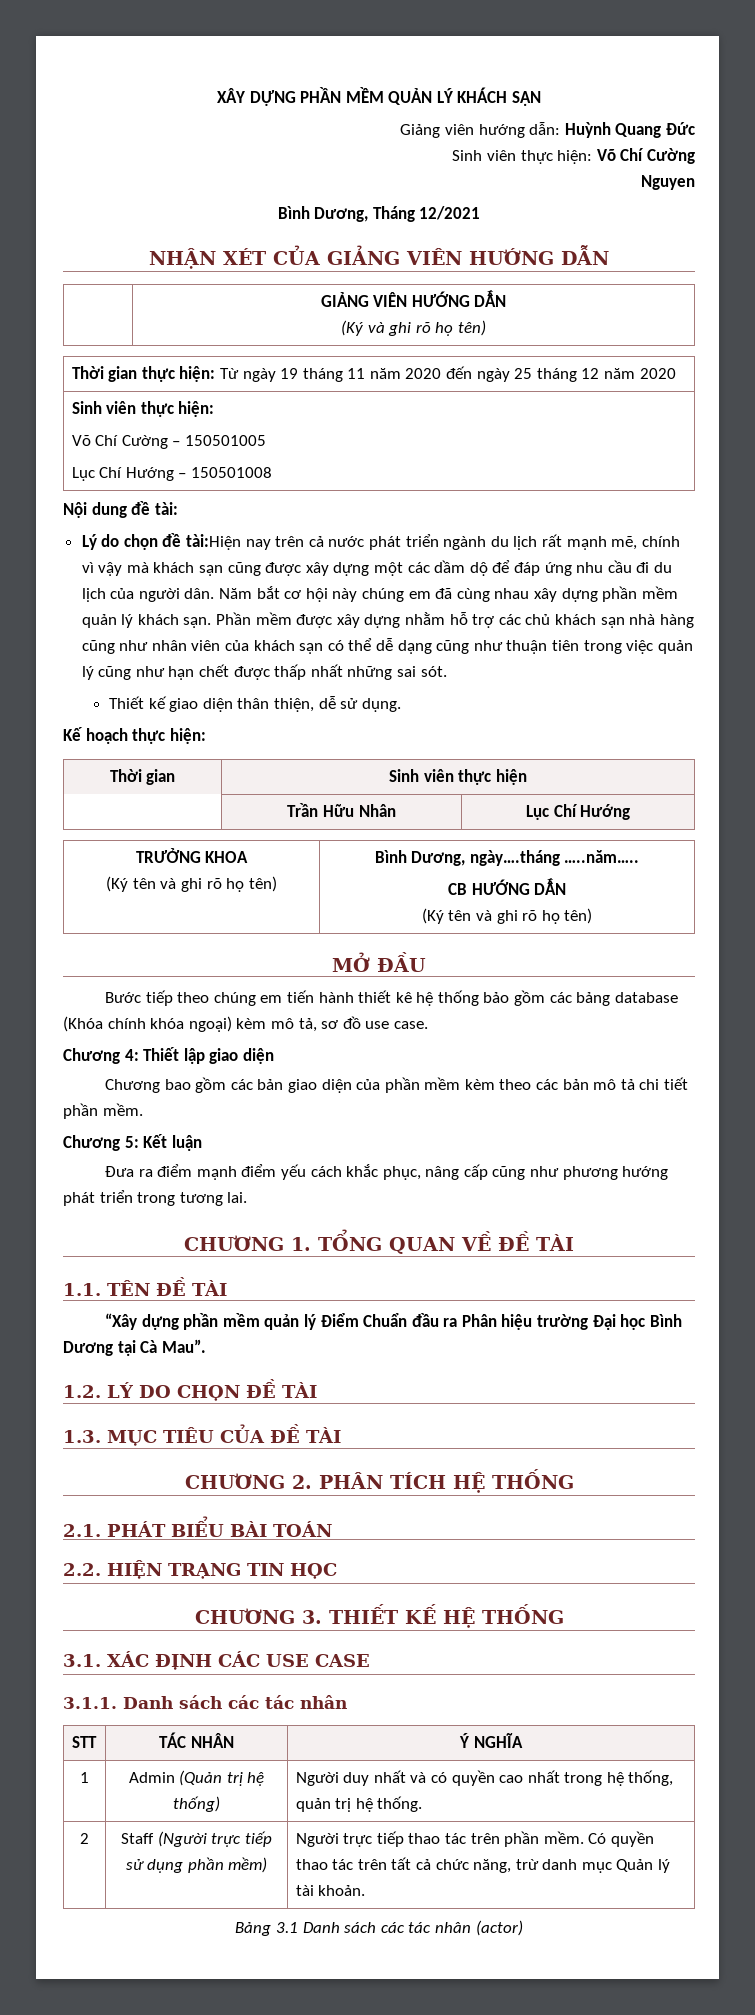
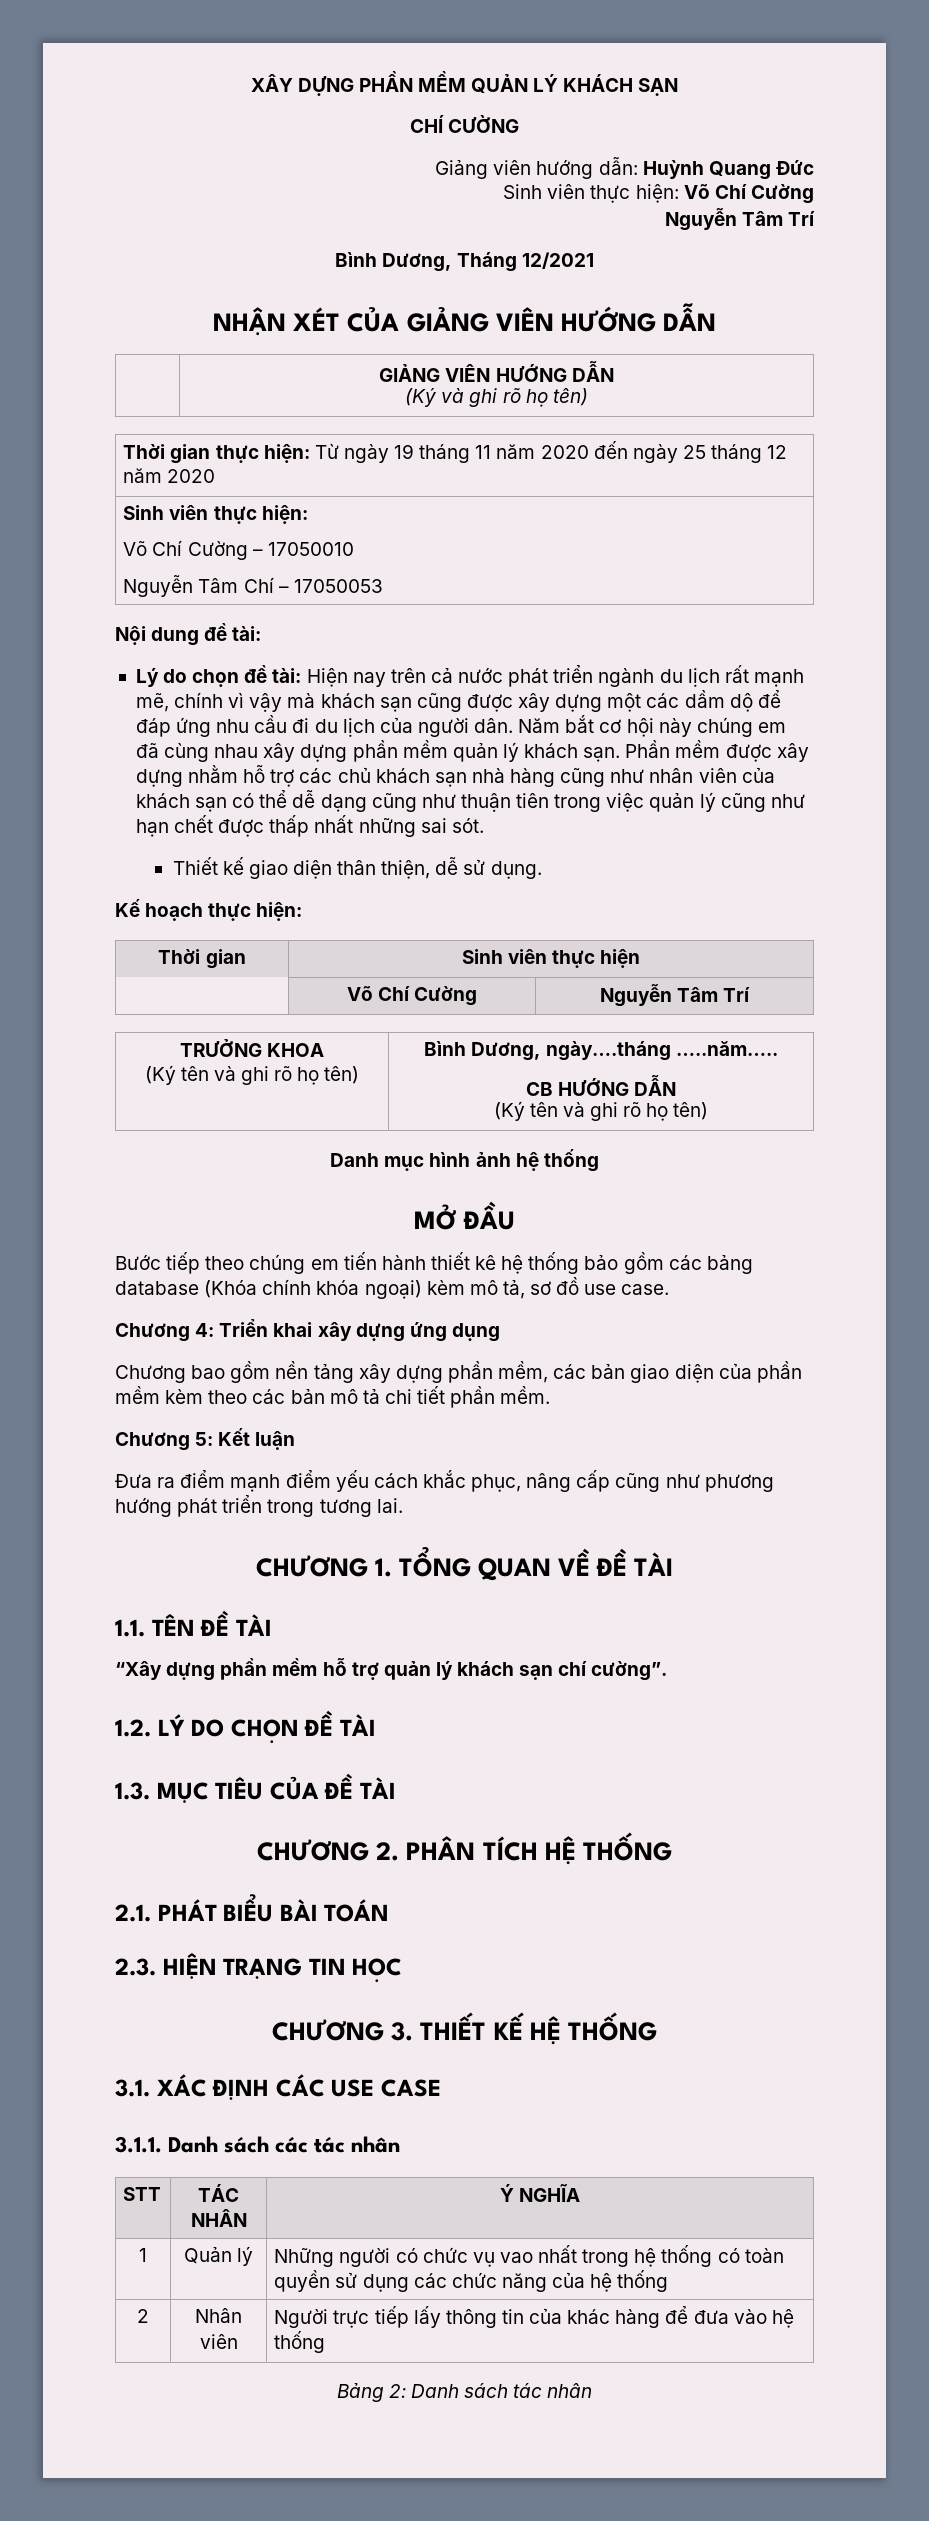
+ CHÍ CƯỜNG
  Sinh viên thực hiện: Võ Chí Cường
- Nguyen
+ Nguyễn Tâm Trí
  Thời gian thực hiện: Từ ngày 19 tháng 11 năm 2020 đến ngày 25 tháng 12 năm 2020
  Sinh viên thực hiện:
- Võ Chí Cường – 150501005
- Lục Chí Hướng – 150501008
+ Võ Chí Cường – 17050010
+ Nguyễn Tâm Chí – 17050053
- Lý do chọn đề tài:Hiện nay trên cả nước phát triển ngành du lịch rất mạnh mẽ, chính vì vậy mà khách sạn cũng được xây dựng một các dầm dộ để đáp ứng nhu cầu đi du lịch của người dân.
+ Lý do chọn đề tài: Hiện nay trên cả nước phát triển ngành du lịch rất mạnh mẽ, chính vì vậy mà khách sạn cũng được xây dựng một các dầm dộ để đáp ứng nhu cầu đi du lịch của người dân.
- | Trần Hữu Nhân | Lục Chí Hướng
+ | Võ Chí Cường | Nguyễn Tâm Trí
+ Danh mục hình ảnh hệ thống
- Chương 4: Thiết lập giao diện
- Chương bao gồm các bản giao diện của phần mềm kèm theo các bản mô tả chi tiết phần mềm.
+ Chương 4: Triển khai xây dựng ứng dụng
+ Chương bao gồm nền tảng xây dựng phần mềm, các bản giao diện của phần mềm kèm theo các bản mô tả chi tiết phần mềm.
- “Xây dựng phần mềm quản lý Điểm Chuẩn đầu ra Phân hiệu trường Đại học Bình Dương tại Cà Mau”.
+ “Xây dựng phần mềm hỗ trợ quản lý khách sạn chí cường”.
- 2.2. HIỆN TRẠNG TIN HỌC
+ 2.3. HIỆN TRẠNG TIN HỌC
- 1 | Admin (Quản trị hệ thống) | Người duy nhất và có quyền cao nhất trong hệ thống, quản trị hệ thống.
- 2 | Staff (Người trực tiếp sử dụng phần mềm) | Người trực tiếp thao tác trên phần mềm. Có quyền thao tác trên tất cả chức năng, trừ danh mục Quản lý tài khoản.
+ 1 | Quản lý | Những người có chức vụ vao nhất trong hệ thống có toàn quyền sử dụng các chức năng của hệ thống
+ 2 | Nhân viên | Người trực tiếp lấy thông tin của khác hàng để đưa vào hệ thống
- Bảng 3.1 Danh sách các tác nhân (actor)
+ Bảng 2: Danh sách tác nhân

